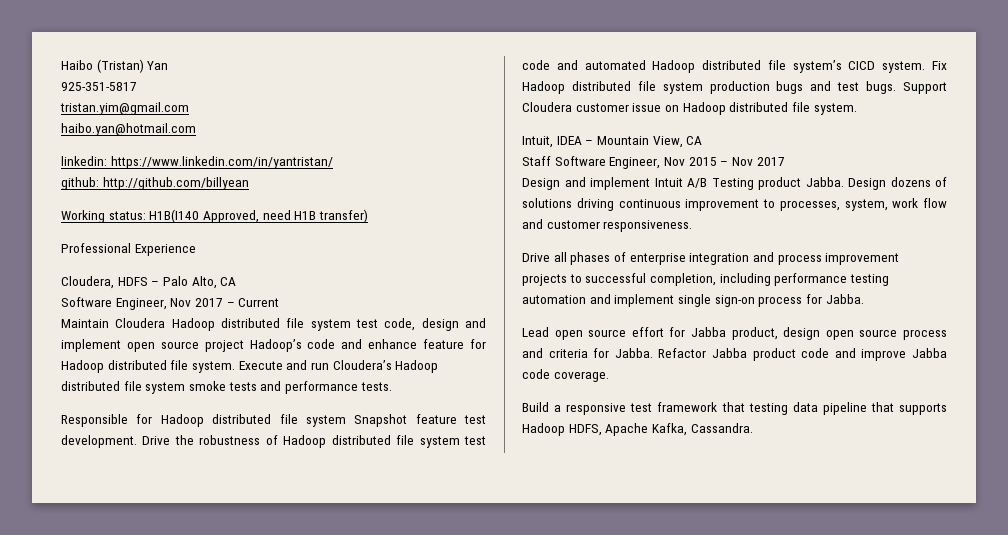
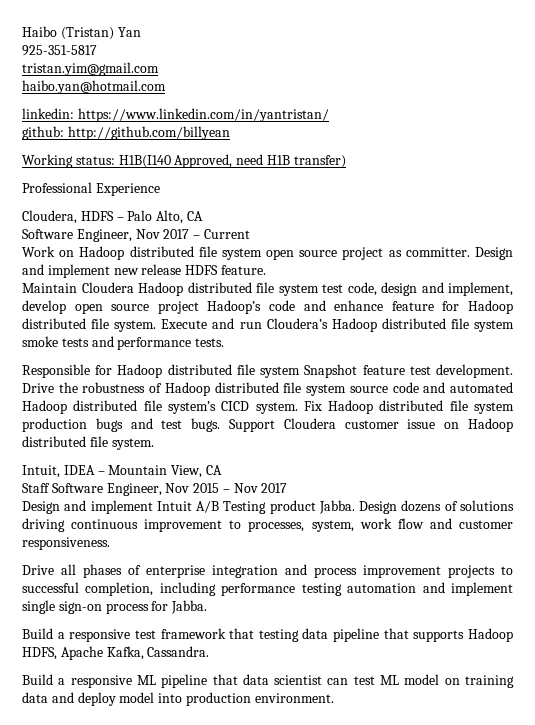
+ Work on Hadoop distributed file system open source project as committer. Design and implement new release HDFS feature.
- Maintain Cloudera Hadoop distributed file system test code, design and implement open source project Hadoop’s code and enhance feature for Hadoop distributed file system.
+ Maintain Cloudera Hadoop distributed file system test code, design and implement, develop open source project Hadoop’s code and enhance feature for Hadoop distributed file system.
- Drive the robustness of Hadoop distributed file system test code and automated Hadoop distributed file system’s CICD system.
+ Drive the robustness of Hadoop distributed file system source code and automated Hadoop distributed file system’s CICD system.
- Lead open source effort for Jabba product, design open source process and criteria for Jabba. Refactor Jabba product code and improve Jabba code coverage.
+ Build a responsive ML pipeline that data scientist can test ML model on training data and deploy model into production environment.

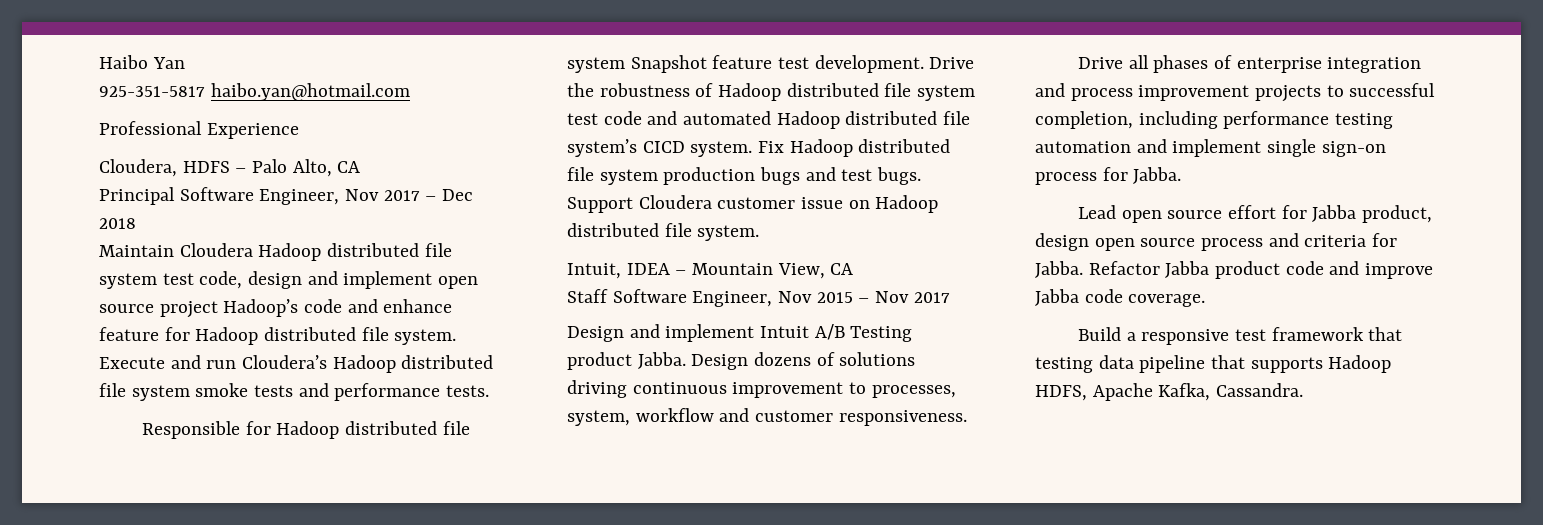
- Haibo (Tristan) Yan
+ Haibo Yan
- 925-351-5817
- tristan.yim@gmail.com
- haibo.yan@hotmail.com
+ 925-351-5817 haibo.yan@hotmail.com
- linkedin: https://www.linkedin.com/in/yantristan/
- github: http://github.com/billyean
- Working status: H1B(I140 Approved, need H1B transfer)
- Software Engineer, Nov 2017 – Current
- Work on Hadoop distributed file system open source project as committer. Design and implement new release HDFS feature.
+ Principal Software Engineer, Nov 2017 – Dec 2018
- Maintain Cloudera Hadoop distributed file system test code, design and implement, develop open source project Hadoop’s code and enhance feature for Hadoop distributed file system.
+ Maintain Cloudera Hadoop distributed file system test code, design and implement open source project Hadoop’s code and enhance feature for Hadoop distributed file system.
- Drive the robustness of Hadoop distributed file system source code and automated Hadoop distributed file system’s CICD system.
+ Drive the robustness of Hadoop distributed file system test code and automated Hadoop distributed file system’s CICD system.
- Design dozens of solutions driving continuous improvement to processes, system, work flow and customer responsiveness.
+ Design dozens of solutions driving continuous improvement to processes, system, workflow and customer responsiveness.
+ Lead open source effort for Jabba product, design open source process and criteria for Jabba. Refactor Jabba product code and improve Jabba code coverage.
- Build a responsive ML pipeline that data scientist can test ML model on training data and deploy model into production environment.

